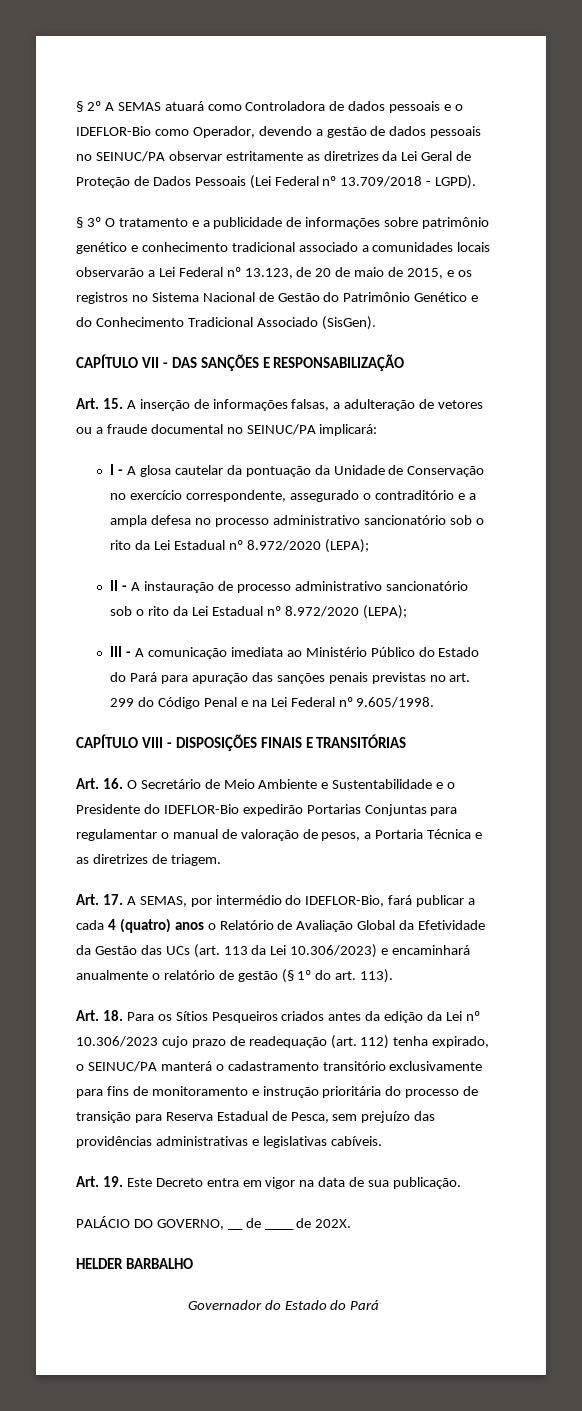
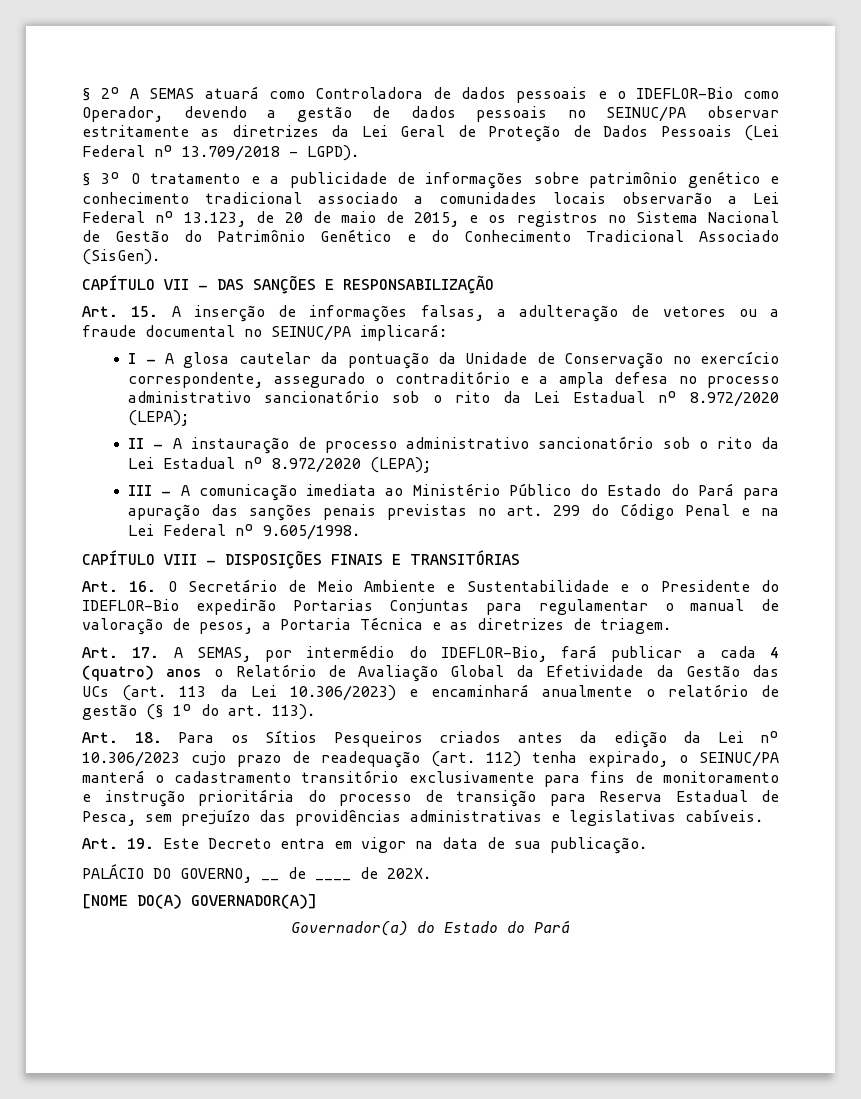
- HELDER BARBALHO
- Governador do Estado do Pará
+ [NOME DO(A) GOVERNADOR(A)]
+ Governador(a) do Estado do Pará

